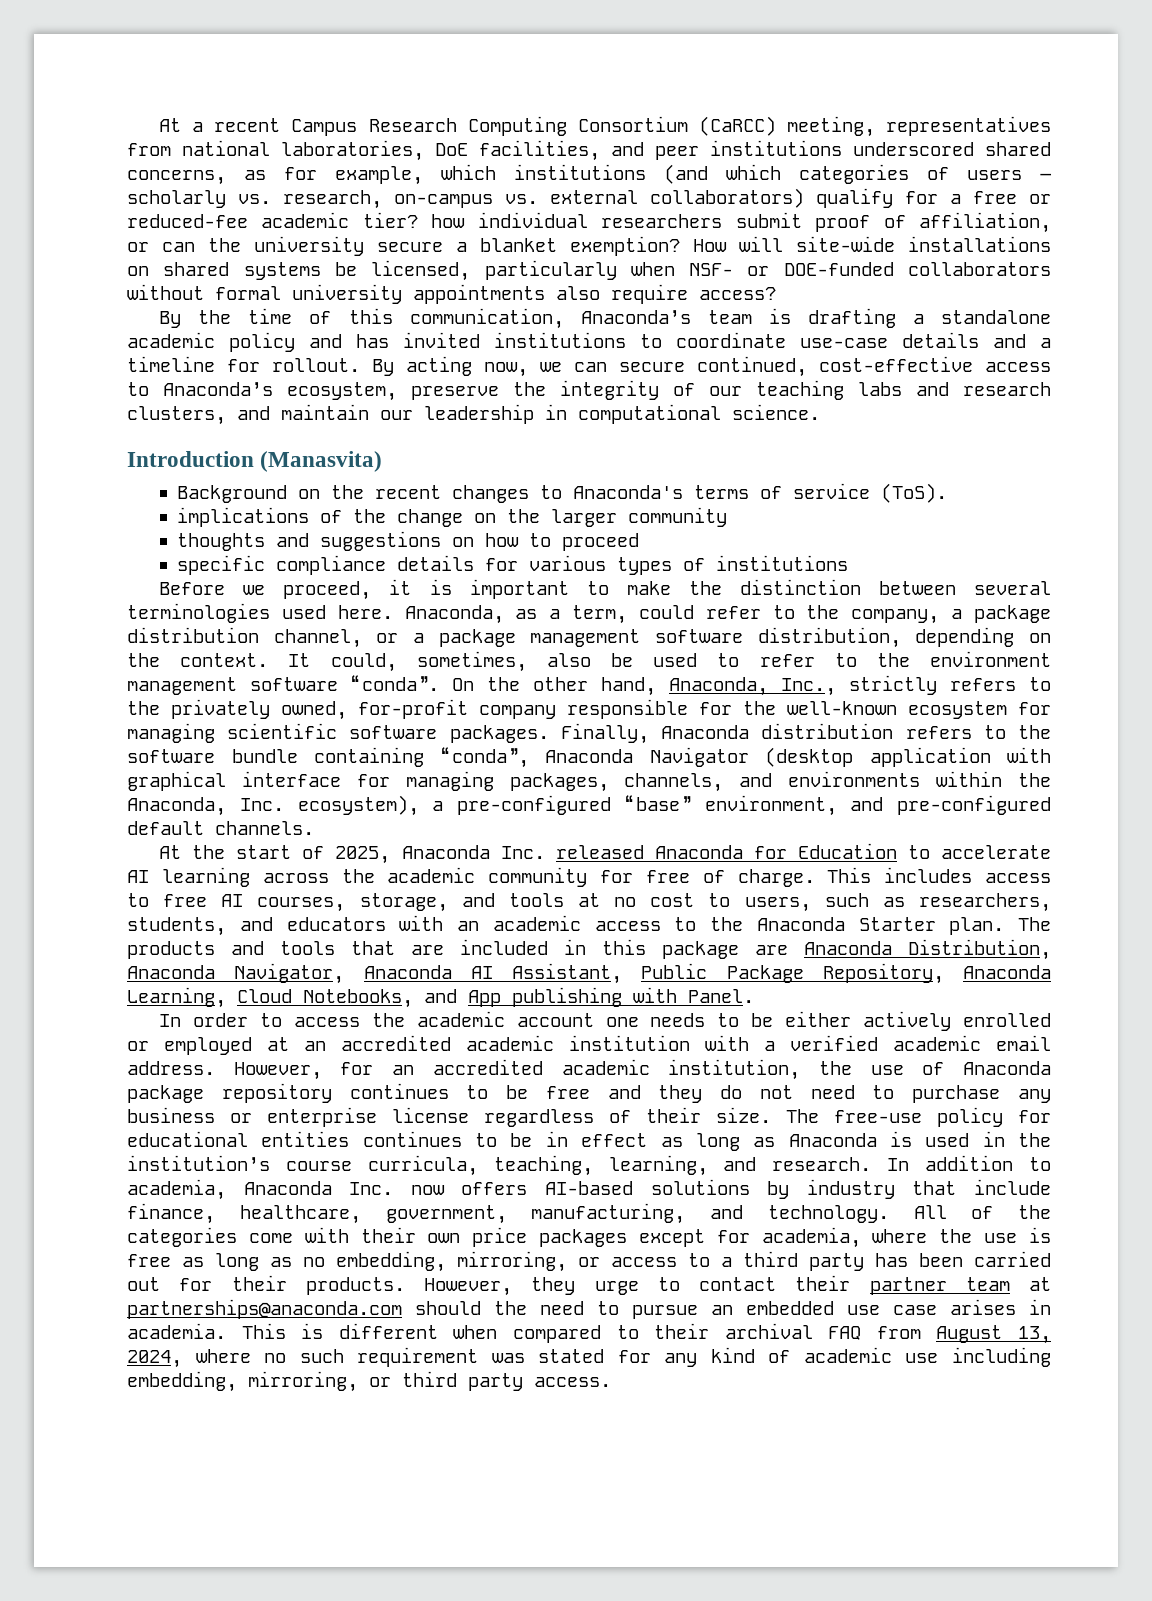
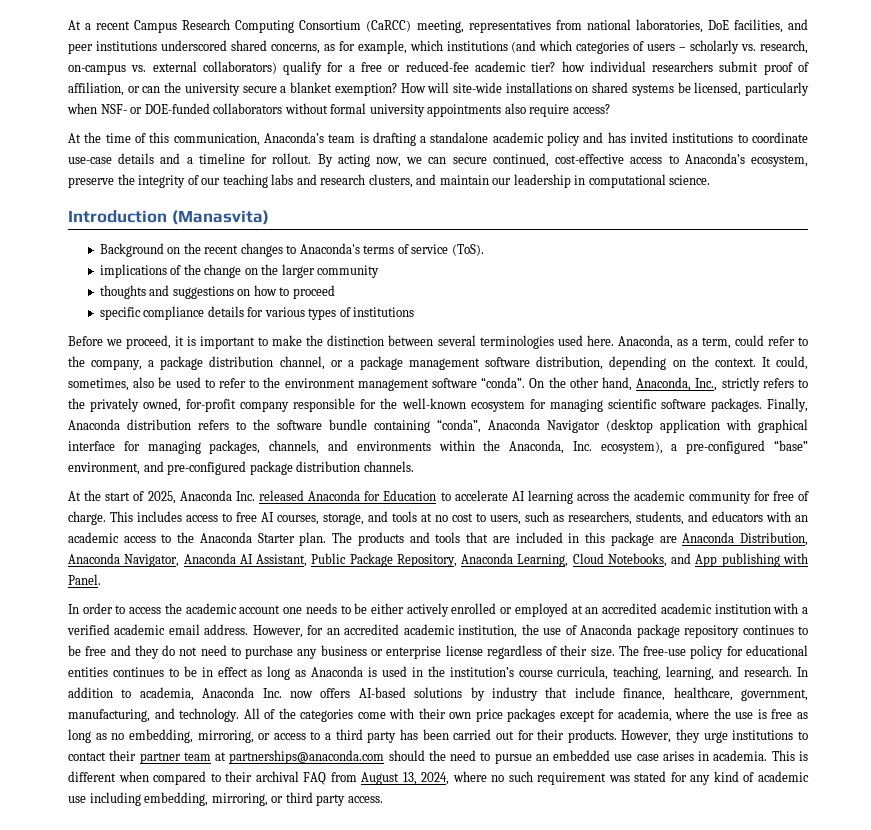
- By the time of this communication, Anaconda’s team is drafting a standalone academic policy and has invited institutions to coordinate use-case details and a timeline for rollout.
+ At the time of this communication, Anaconda’s team is drafting a standalone academic policy and has invited institutions to coordinate use-case details and a timeline for rollout.
- Finally, Anaconda distribution refers to the software bundle containing “conda”, Anaconda Navigator (desktop application with graphical interface for managing packages, channels, and environments within the Anaconda, Inc. ecosystem), a pre-configured “base” environment, and pre-configured default channels.
+ Finally, Anaconda distribution refers to the software bundle containing “conda”, Anaconda Navigator (desktop application with graphical interface for managing packages, channels, and environments within the Anaconda, Inc. ecosystem), a pre-configured “base” environment, and pre-configured package distribution channels.
- However, they urge to contact their partner team at partnerships@anaconda.com should the need to pursue an embedded use case arises in academia.
+ However, they urge institutions to contact their partner team at partnerships@anaconda.com should the need to pursue an embedded use case arises in academia.

